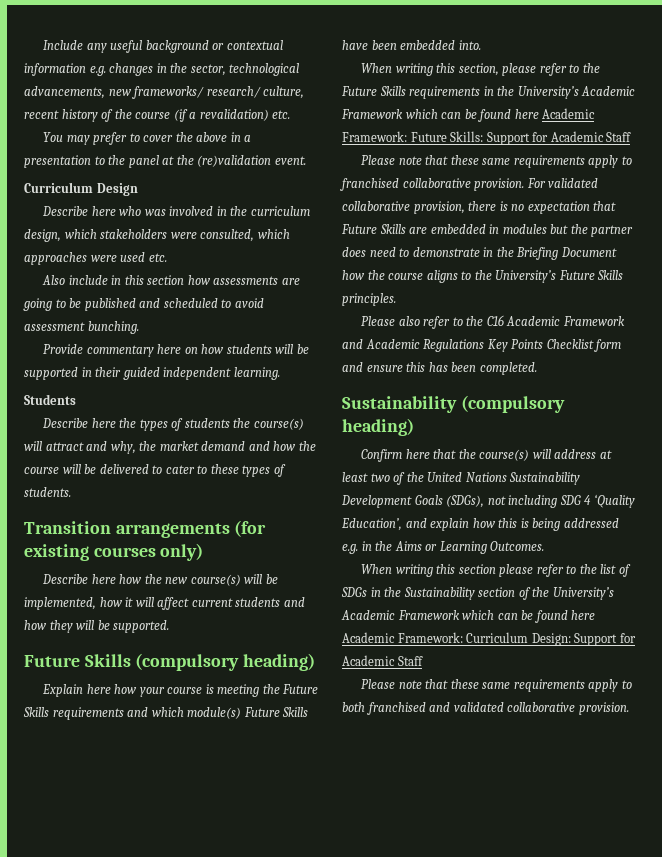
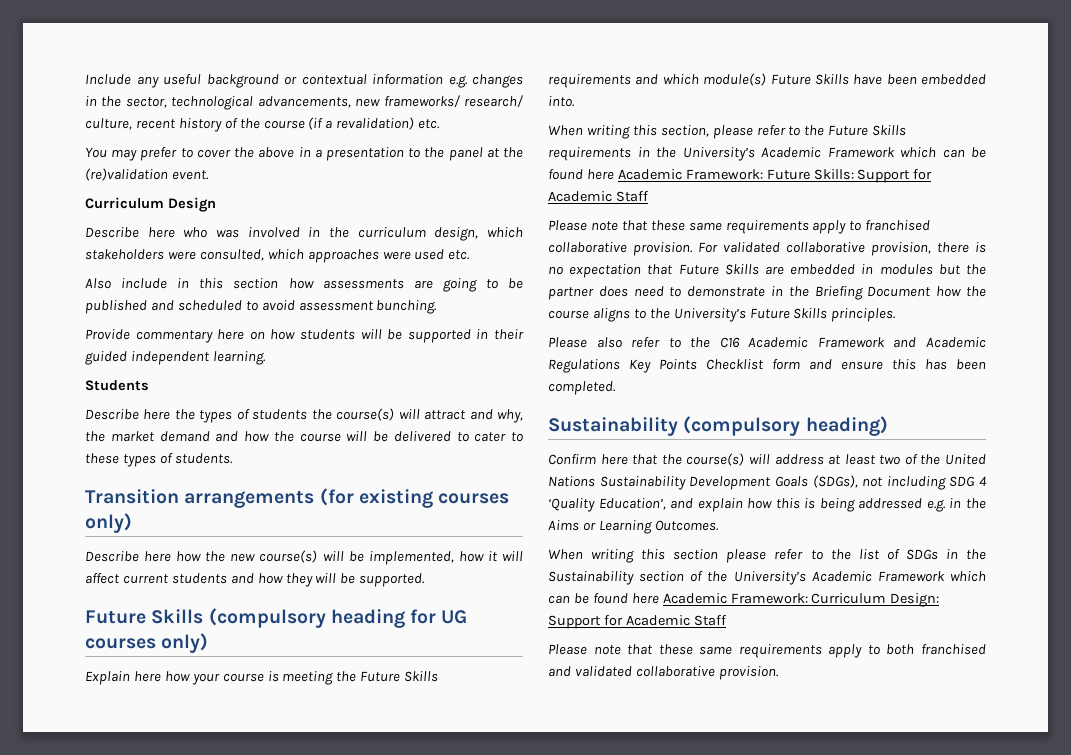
- Future Skills (compulsory heading)
+ Future Skills (compulsory heading for UG courses only)

